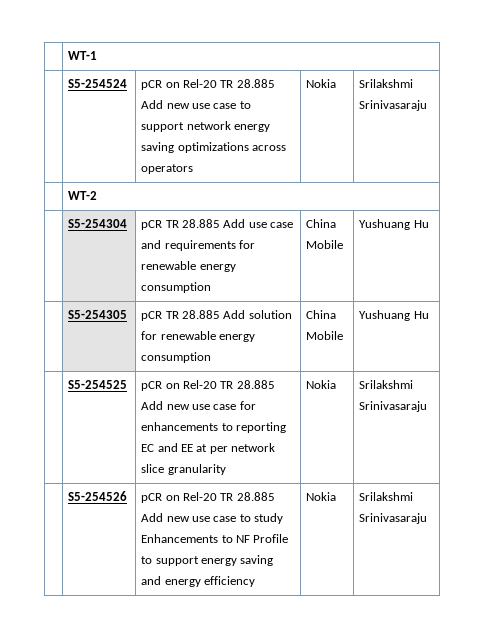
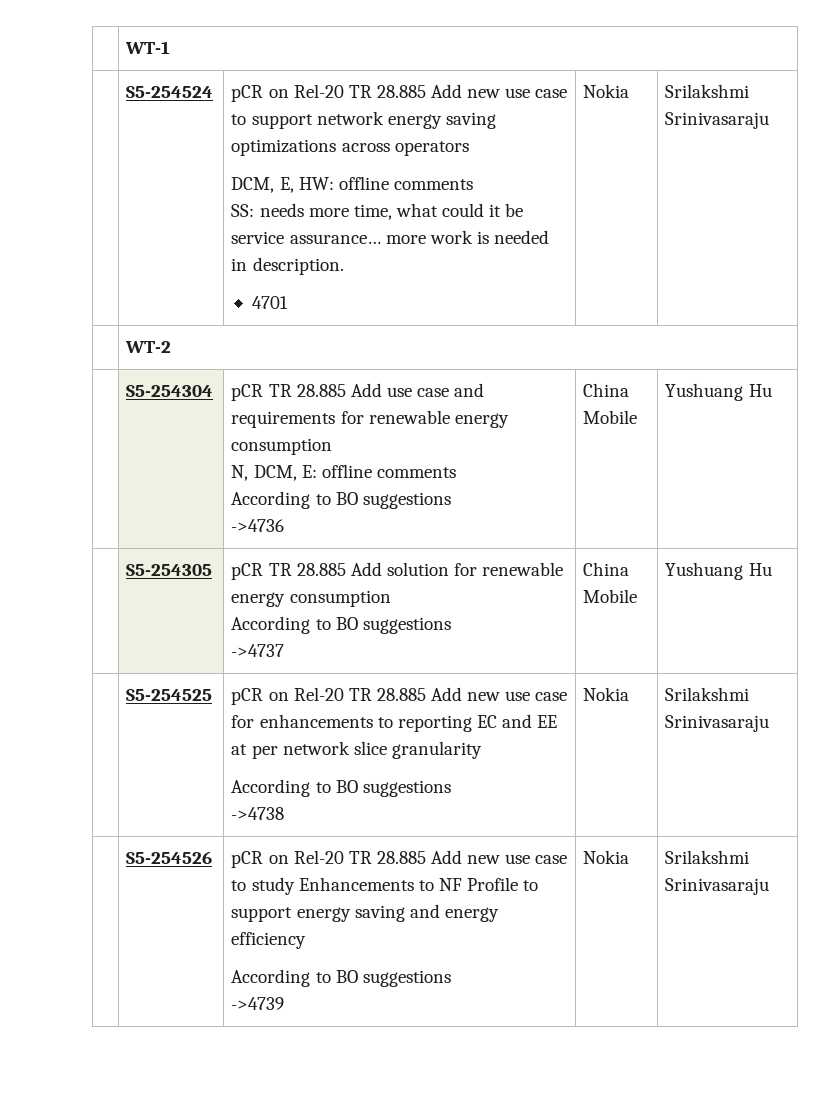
+ DCM, E, HW: offline comments
+ SS: needs more time, what could it be service assurance… more work is needed in description.
+ 4701
- | S5-254304 | pCR TR 28.885 Add use case and requirements for renewable energy consumption | China Mobile | Yushuang Hu
+ | S5-254304 | pCR TR 28.885 Add use case and requirements for renewable energy consumption
+ N, DCM, E: offline comments
+ According to BO suggestions
+ ->4736 | China Mobile | Yushuang Hu
- | S5-254305 | pCR TR 28.885 Add solution for renewable energy consumption | China Mobile | Yushuang Hu
+ | S5-254305 | pCR TR 28.885 Add solution for renewable energy consumption
+ According to BO suggestions
+ ->4737 | China Mobile | Yushuang Hu
- | S5-254525 | pCR on Rel-20 TR 28.885 Add new use case for enhancements to reporting EC and EE at per network slice granularity | Nokia | Srilakshmi Srinivasaraju
+ | S5-254525 | pCR on Rel-20 TR 28.885 Add new use case for enhancements to reporting EC and EE at per network slice granularity
+ According to BO suggestions
+ ->4738 | Nokia | Srilakshmi Srinivasaraju
- | S5-254526 | pCR on Rel-20 TR 28.885 Add new use case to study Enhancements to NF Profile to support energy saving and energy efficiency | Nokia | Srilakshmi Srinivasaraju
+ | S5-254526 | pCR on Rel-20 TR 28.885 Add new use case to study Enhancements to NF Profile to support energy saving and energy efficiency
+ According to BO suggestions
+ ->4739 | Nokia | Srilakshmi Srinivasaraju

